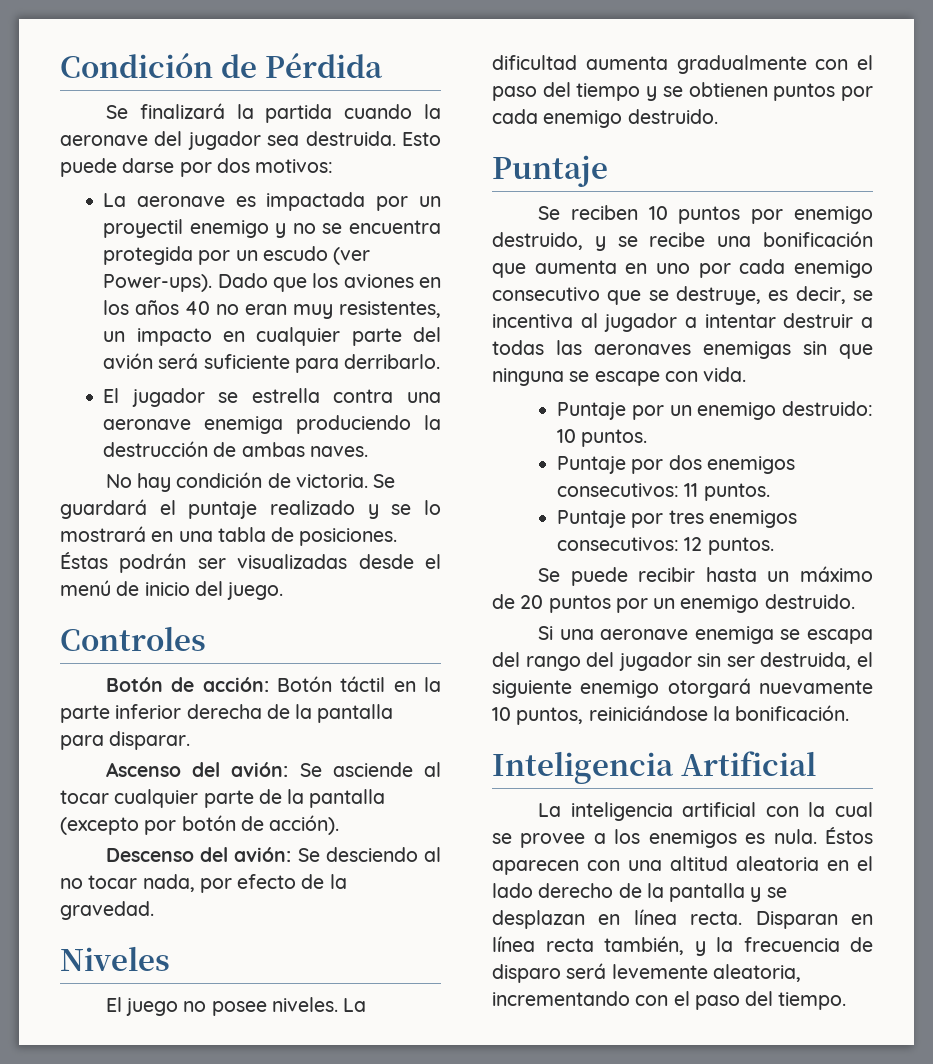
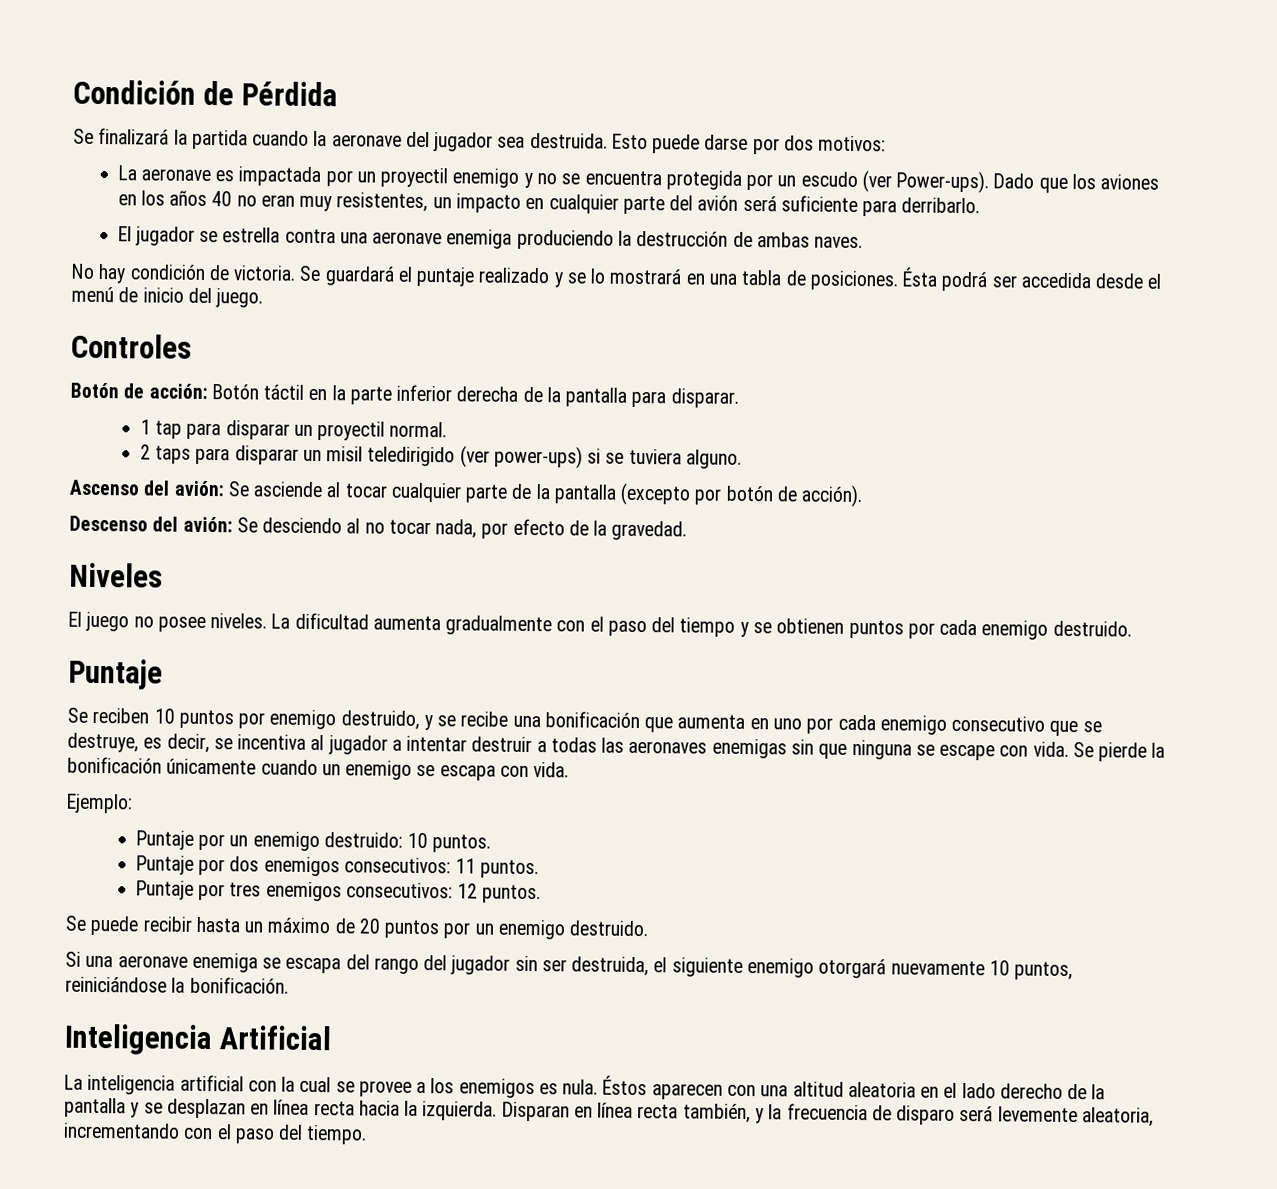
- Éstas podrán ser visualizadas desde el menú de inicio del juego.
+ Ésta podrá ser accedida desde el menú de inicio del juego.
+ 1 tap para disparar un proyectil normal.
+ 2 taps para disparar un misil teledirigido (ver power-ups) si se tuviera alguno.
+ Se pierde la bonificación únicamente cuando un enemigo se escapa con vida.
+ Ejemplo:
- Éstos aparecen con una altitud aleatoria en el lado derecho de la pantalla y se desplazan en línea recta.
+ Éstos aparecen con una altitud aleatoria en el lado derecho de la pantalla y se desplazan en línea recta hacia la izquierda.

